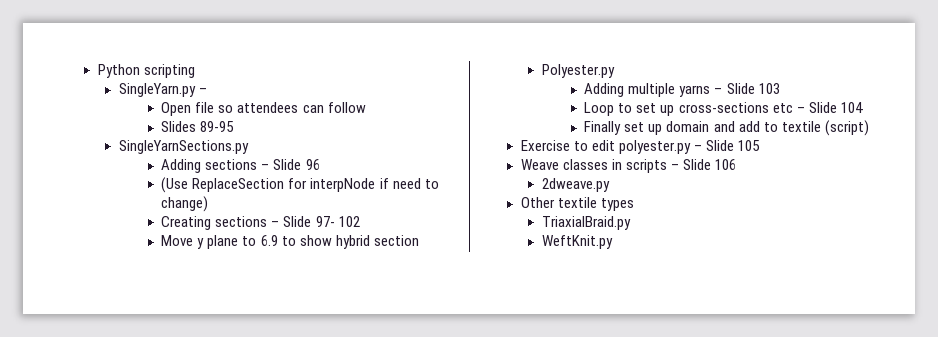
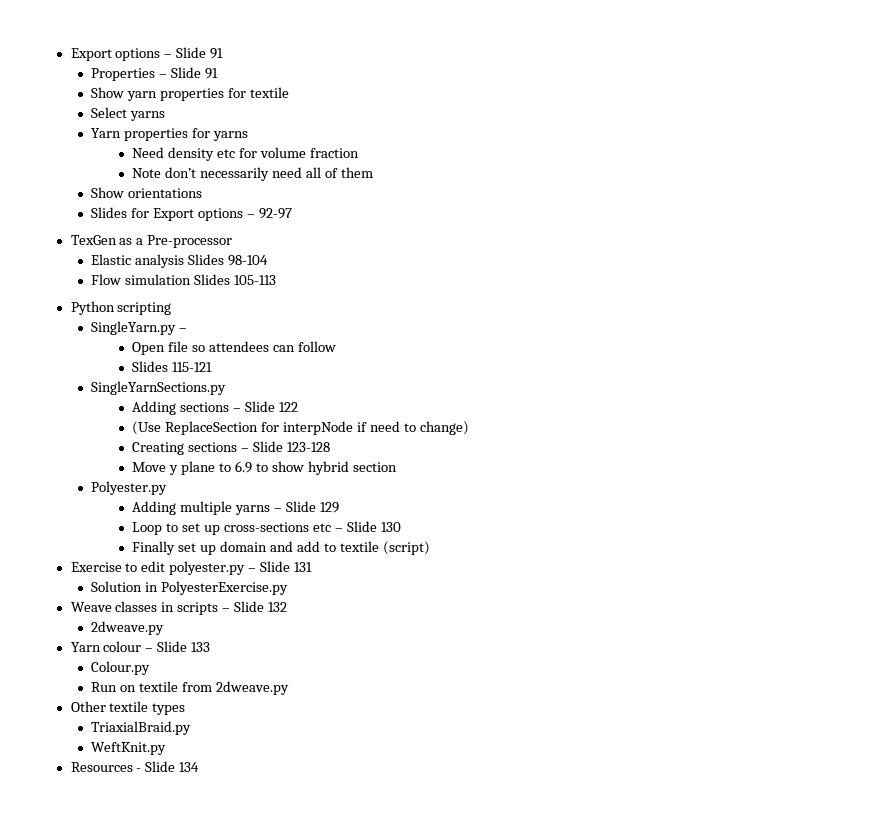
+ Export options – Slide 91
+ Properties – Slide 91
+ Show yarn properties for textile
+ Select yarns
+ Yarn properties for yarns
+ Need density etc for volume fraction
+ Note don’t necessarily need all of them
+ Show orientations
+ Slides for Export options – 92-97
+ TexGen as a Pre-processor
+ Elastic analysis Slides 98-104
+ Flow simulation Slides 105-113
- Slides 89-95
+ Slides 115-121
- Adding sections – Slide 96
+ Adding sections – Slide 122
- Creating sections – Slide 97- 102
+ Creating sections – Slide 123-128
- Adding multiple yarns – Slide 103
+ Adding multiple yarns – Slide 129
- Loop to set up cross-sections etc – Slide 104
+ Loop to set up cross-sections etc – Slide 130
- Exercise to edit polyester.py – Slide 105
+ Exercise to edit polyester.py – Slide 131
+ Solution in PolyesterExercise.py
- Weave classes in scripts – Slide 106
+ Weave classes in scripts – Slide 132
  2dweave.py
+ Yarn colour – Slide 133
+ Colour.py
+ Run on textile from 2dweave.py
+ Resources - Slide 134

